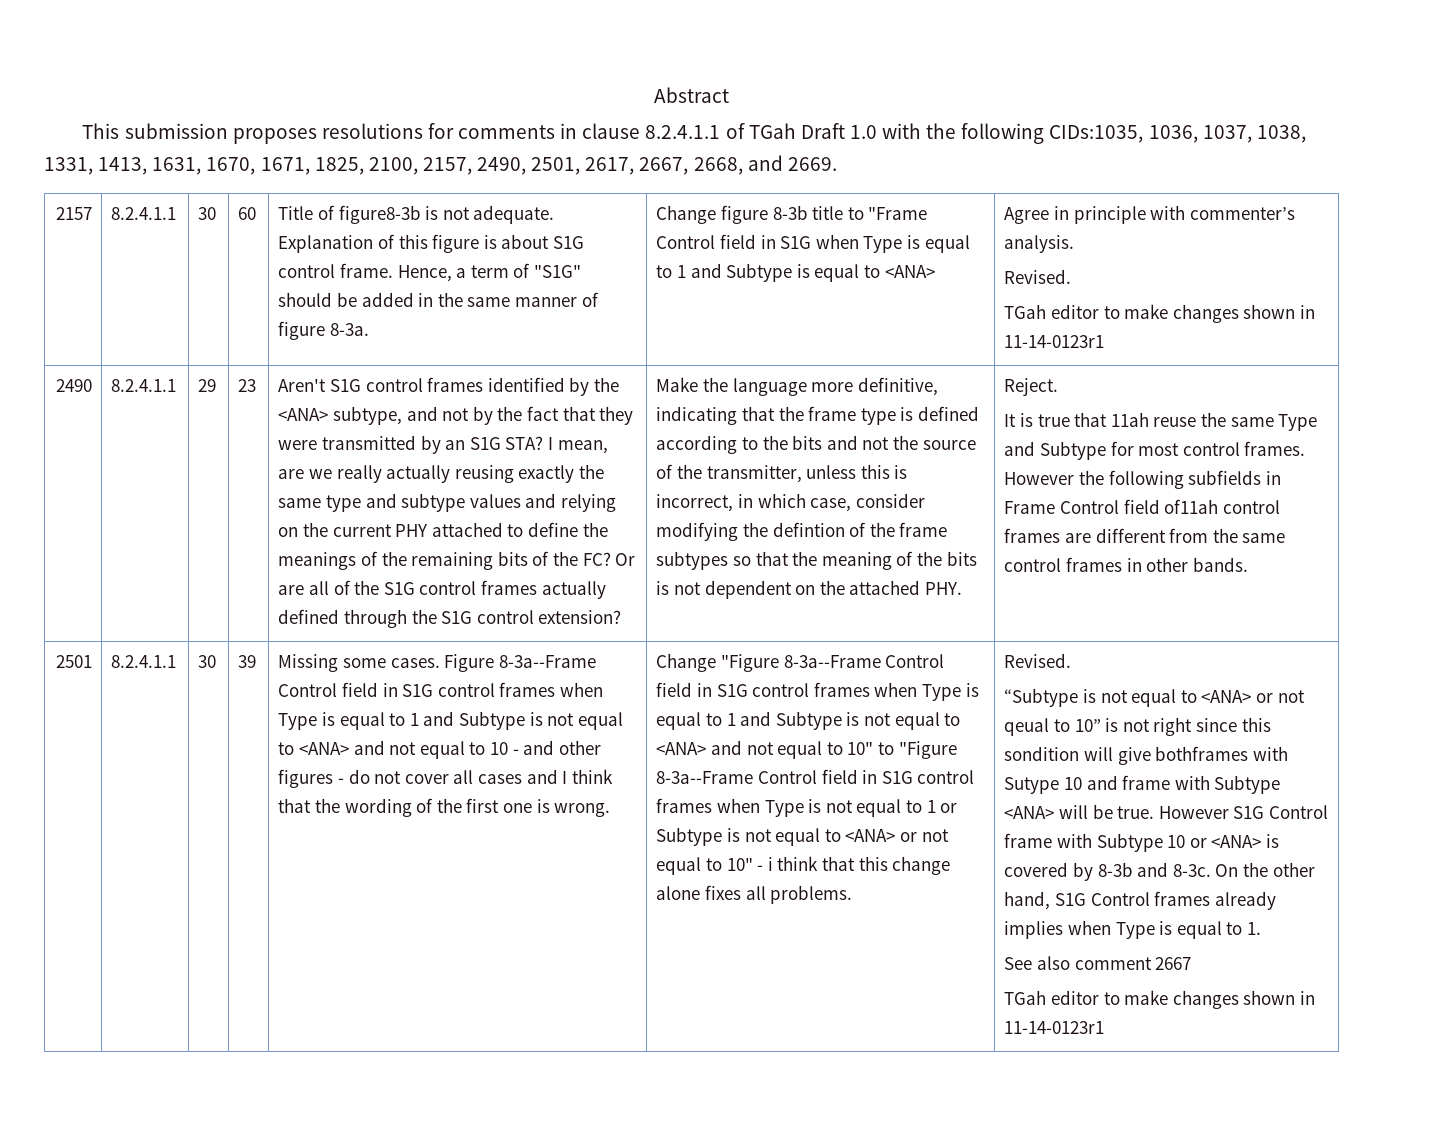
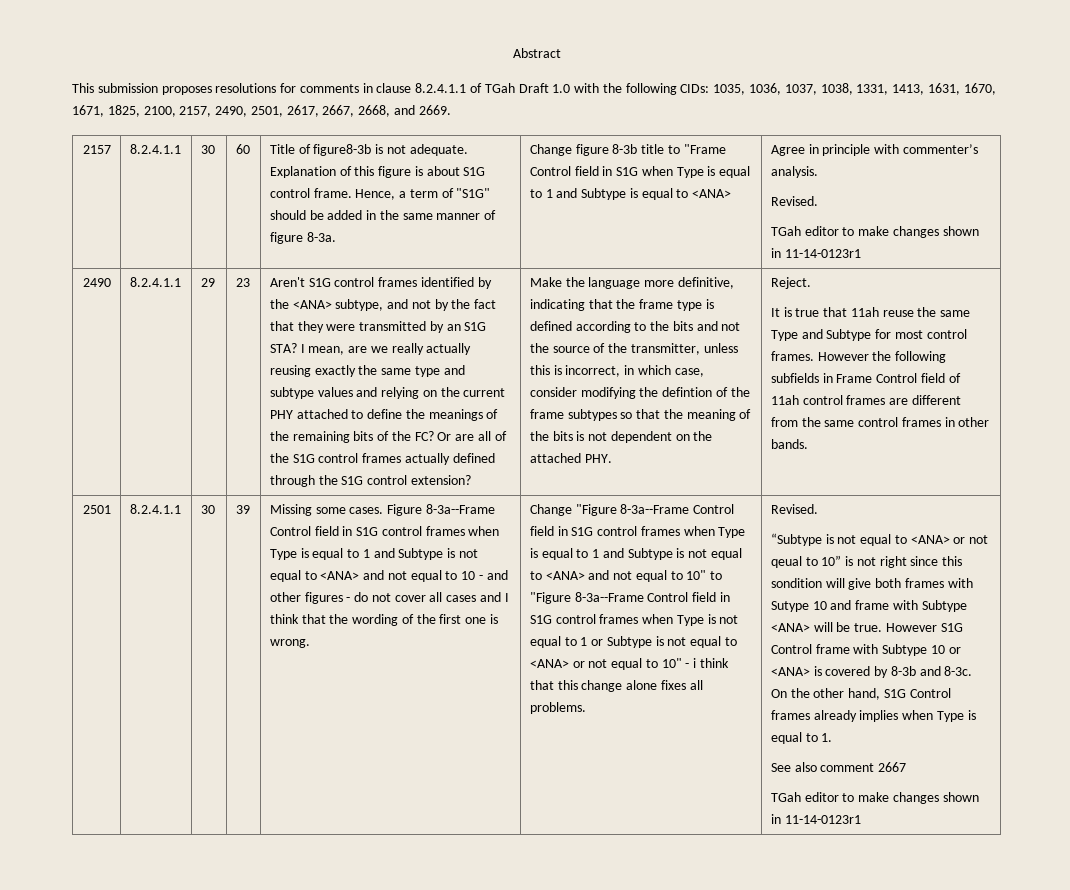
- This submission proposes resolutions for comments in clause 8.2.4.1.1 of TGah Draft 1.0 with the following CIDs:1035, 1036, 1037, 1038, 1331, 1413, 1631, 1670, 1671, 1825, 2100, 2157, 2490, 2501, 2617, 2667, 2668, and 2669.
+ This submission proposes resolutions for comments in clause 8.2.4.1.1 of TGah Draft 1.0 with the following CIDs: 1035, 1036, 1037, 1038, 1331, 1413, 1631, 1670, 1671, 1825, 2100, 2157, 2490, 2501, 2617, 2667, 2668, and 2669.
- However the following subfields in Frame Control field of11ah control frames are different from the same control frames in other bands.
+ However the following subfields in Frame Control field of 11ah control frames are different from the same control frames in other bands.
- “Subtype is not equal to <ANA> or not qeual to 10” is not right since this sondition will give bothframes with Sutype 10 and frame with Subtype <ANA> will be true.
+ “Subtype is not equal to <ANA> or not qeual to 10” is not right since this sondition will give both frames with Sutype 10 and frame with Subtype <ANA> will be true.

